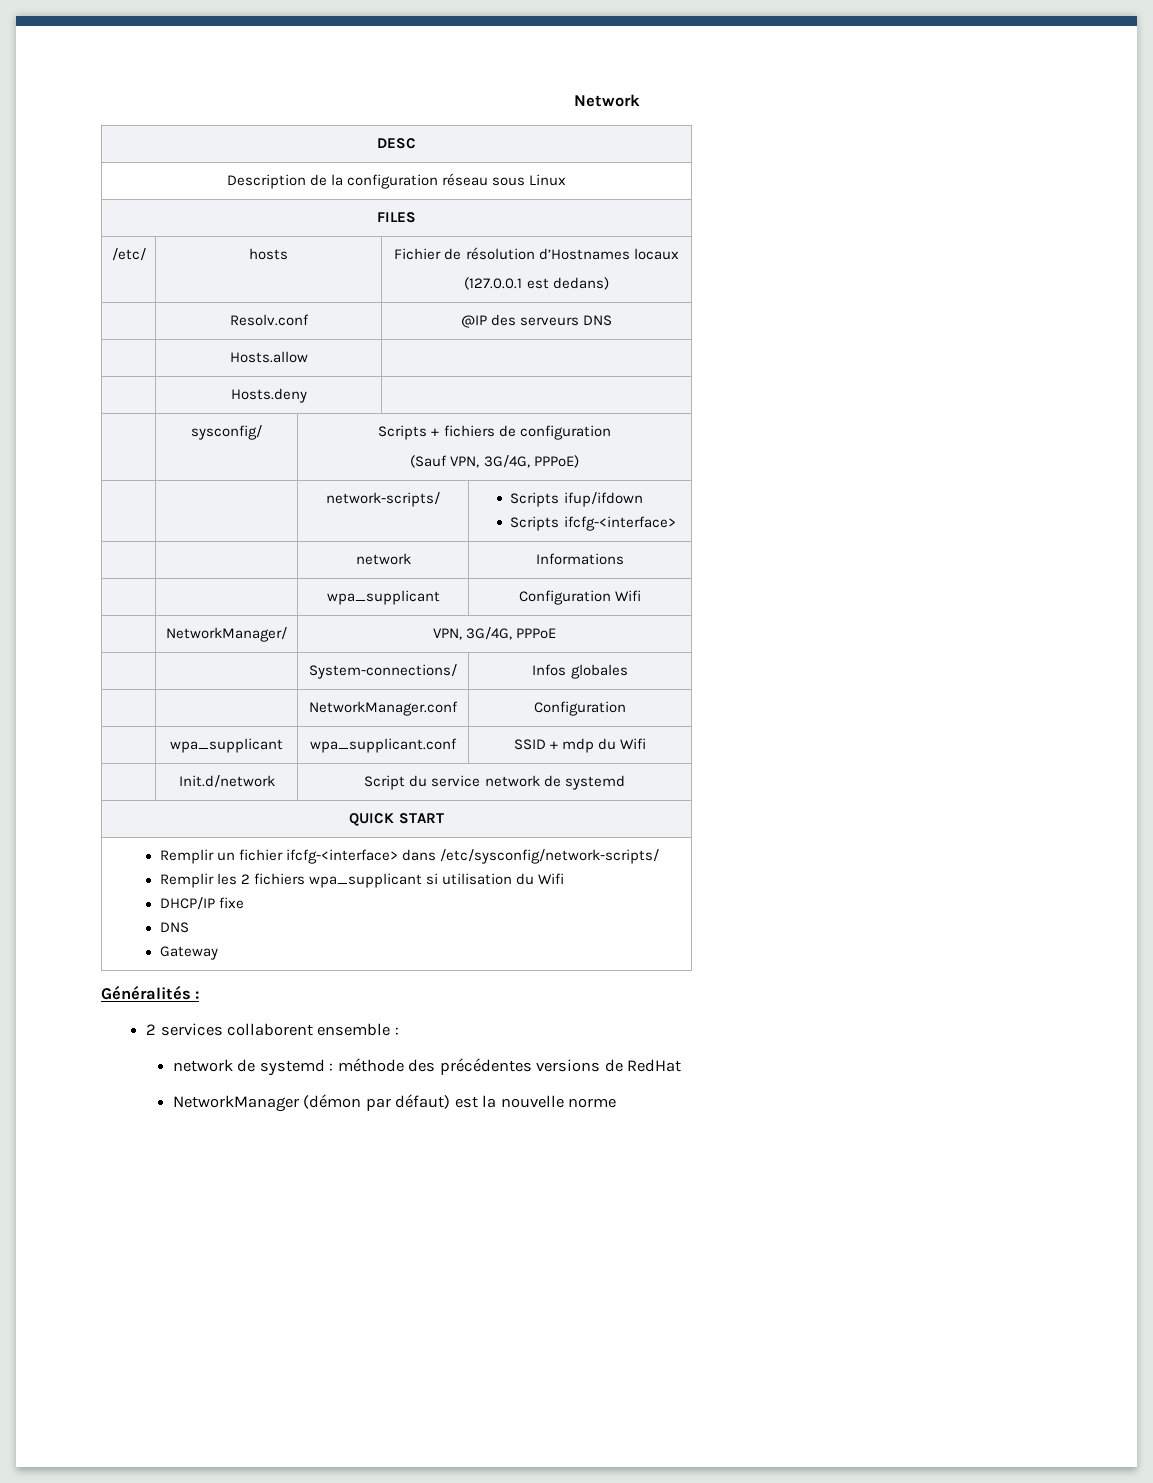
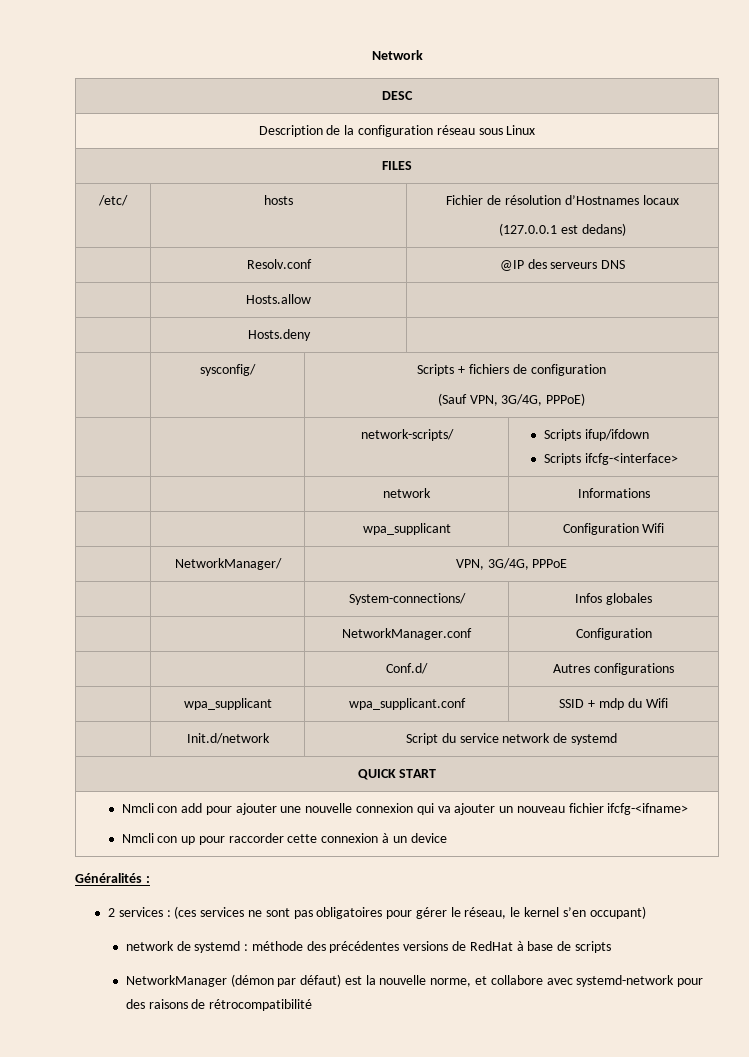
+ | | Conf.d/ | Autres configurations
- Remplir un fichier ifcfg-<interface> dans /etc/sysconfig/network-scripts/
- Remplir les 2 fichiers wpa_supplicant si utilisation du Wifi
- DHCP/IP fixe
- DNS
- Gateway
+ Nmcli con add pour ajouter une nouvelle connexion qui va ajouter un nouveau fichier ifcfg-<ifname>
+ Nmcli con up pour raccorder cette connexion à un device
- 2 services collaborent ensemble :
+ 2 services : (ces services ne sont pas obligatoires pour gérer le réseau, le kernel s’en occupant)
- network de systemd : méthode des précédentes versions de RedHat
+ network de systemd : méthode des précédentes versions de RedHat à base de scripts
- NetworkManager (démon par défaut) est la nouvelle norme
+ NetworkManager (démon par défaut) est la nouvelle norme, et collabore avec systemd-network pour des raisons de rétrocompatibilité

